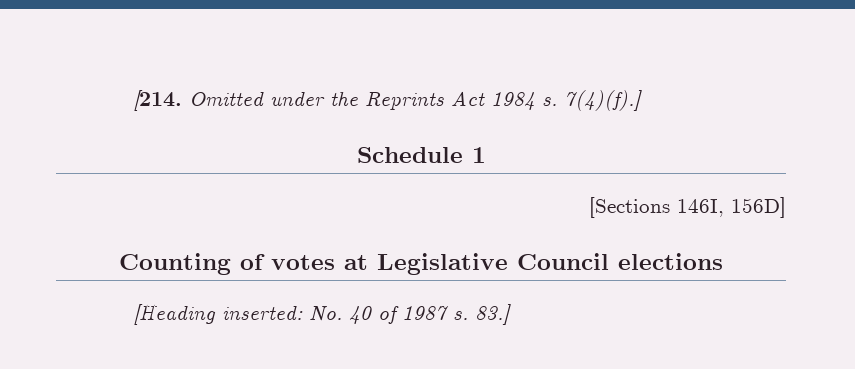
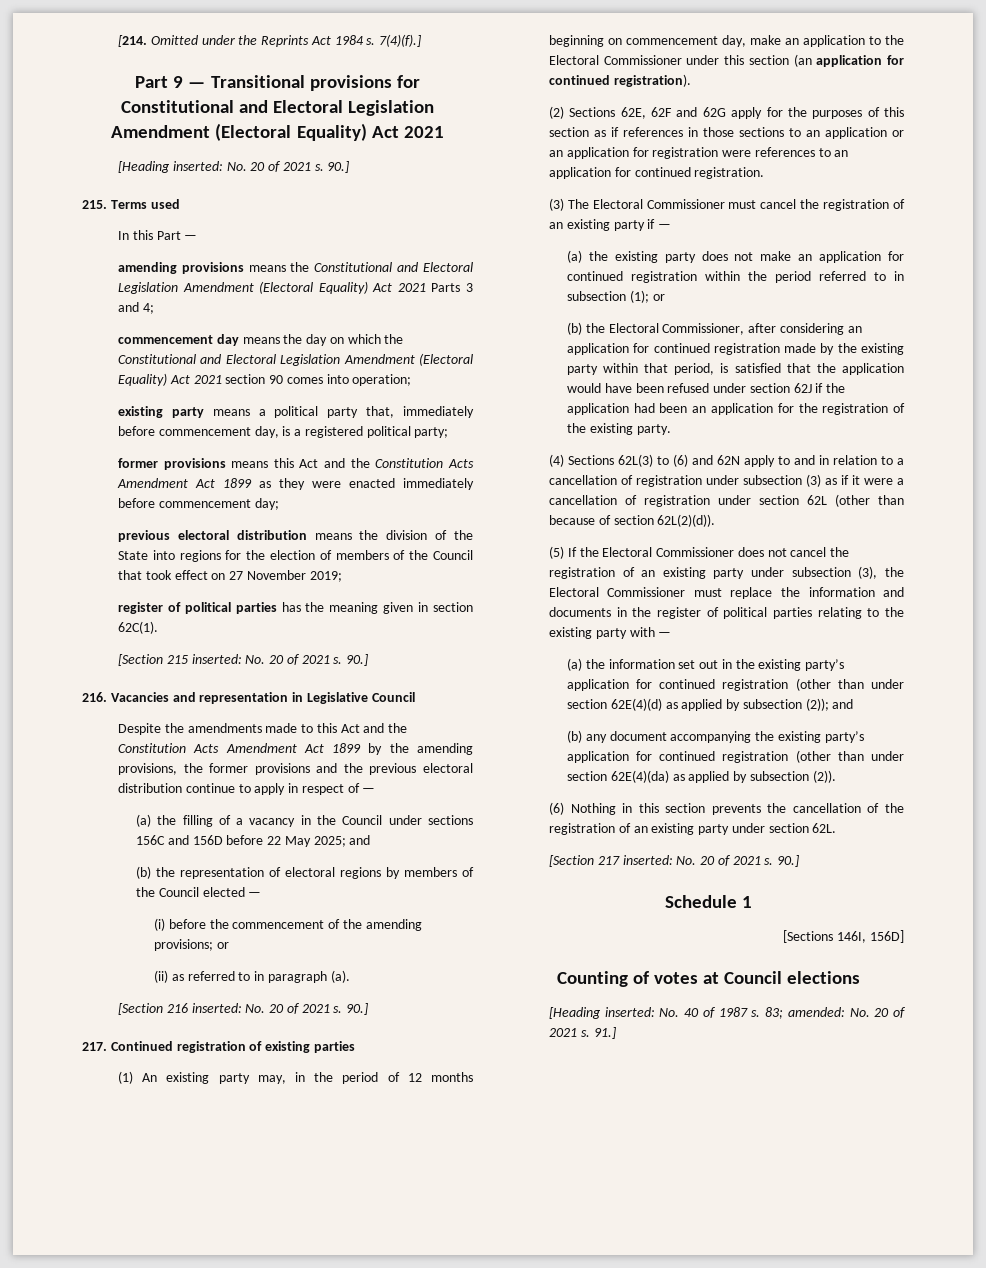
+ Part 9 — Transitional provisions for Constitutional and Electoral Legislation Amendment (Electoral Equality) Act 2021
+ [Heading inserted: No. 20 of 2021 s. 90.]
+ 215. Terms used
+ In this Part —
+ amending provisions means the Constitutional and Electoral Legislation Amendment (Electoral Equality) Act 2021 Parts 3 and 4;
+ commencement day means the day on which the Constitutional and Electoral Legislation Amendment (Electoral Equality) Act 2021 section 90 comes into operation;
+ existing party means a political party that, immediately before commencement day, is a registered political party;
+ former provisions means this Act and the Constitution Acts Amendment Act 1899 as they were enacted immediately before commencement day;
+ previous electoral distribution means the division of the State into regions for the election of members of the Council that took effect on 27 November 2019;
+ register of political parties has the meaning given in section 62C(1).
+ [Section 215 inserted: No. 20 of 2021 s. 90.]
+ 216. Vacancies and representation in Legislative Council
+ Despite the amendments made to this Act and the Constitution Acts Amendment Act 1899 by the amending provisions, the former provisions and the previous electoral distribution continue to apply in respect of —
+ (a) the filling of a vacancy in the Council under sections 156C and 156D before 22 May 2025; and
+ (b) the representation of electoral regions by members of the Council elected —
+ (i) before the commencement of the amending provisions; or
+ (ii) as referred to in paragraph (a).
+ [Section 216 inserted: No. 20 of 2021 s. 90.]
+ 217. Continued registration of existing parties
+ (1) An existing party may, in the period of 12 months beginning on commencement day, make an application to the Electoral Commissioner under this section (an application for continued registration).
+ (2) Sections 62E, 62F and 62G apply for the purposes of this section as if references in those sections to an application or an application for registration were references to an application for continued registration.
+ (3) The Electoral Commissioner must cancel the registration of an existing party if —
+ (a) the existing party does not make an application for continued registration within the period referred to in subsection (1); or
+ (b) the Electoral Commissioner, after considering an application for continued registration made by the existing party within that period, is satisfied that the application would have been refused under section 62J if the application had been an application for the registration of the existing party.
+ (4) Sections 62L(3) to (6) and 62N apply to and in relation to a cancellation of registration under subsection (3) as if it were a cancellation of registration under section 62L (other than because of section 62L(2)(d)).
+ (5) If the Electoral Commissioner does not cancel the registration of an existing party under subsection (3), the Electoral Commissioner must replace the information and documents in the register of political parties relating to the existing party with —
+ (a) the information set out in the existing party’s application for continued registration (other than under section 62E(4)(d) as applied by subsection (2)); and
+ (b) any document accompanying the existing party’s application for continued registration (other than under section 62E(4)(da) as applied by subsection (2)).
+ (6) Nothing in this section prevents the cancellation of the registration of an existing party under section 62L.
+ [Section 217 inserted: No. 20 of 2021 s. 90.]
- Counting of votes at Legislative Council elections
+ Counting of votes at Council elections
- 83.]
+ 83; amended: No. 20 of 2021 s. 91.]

